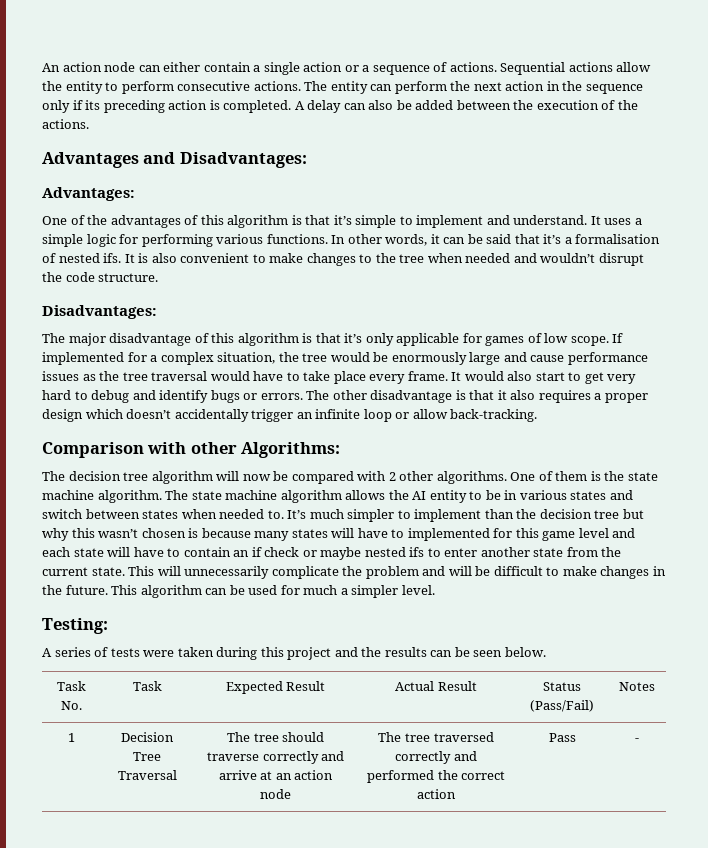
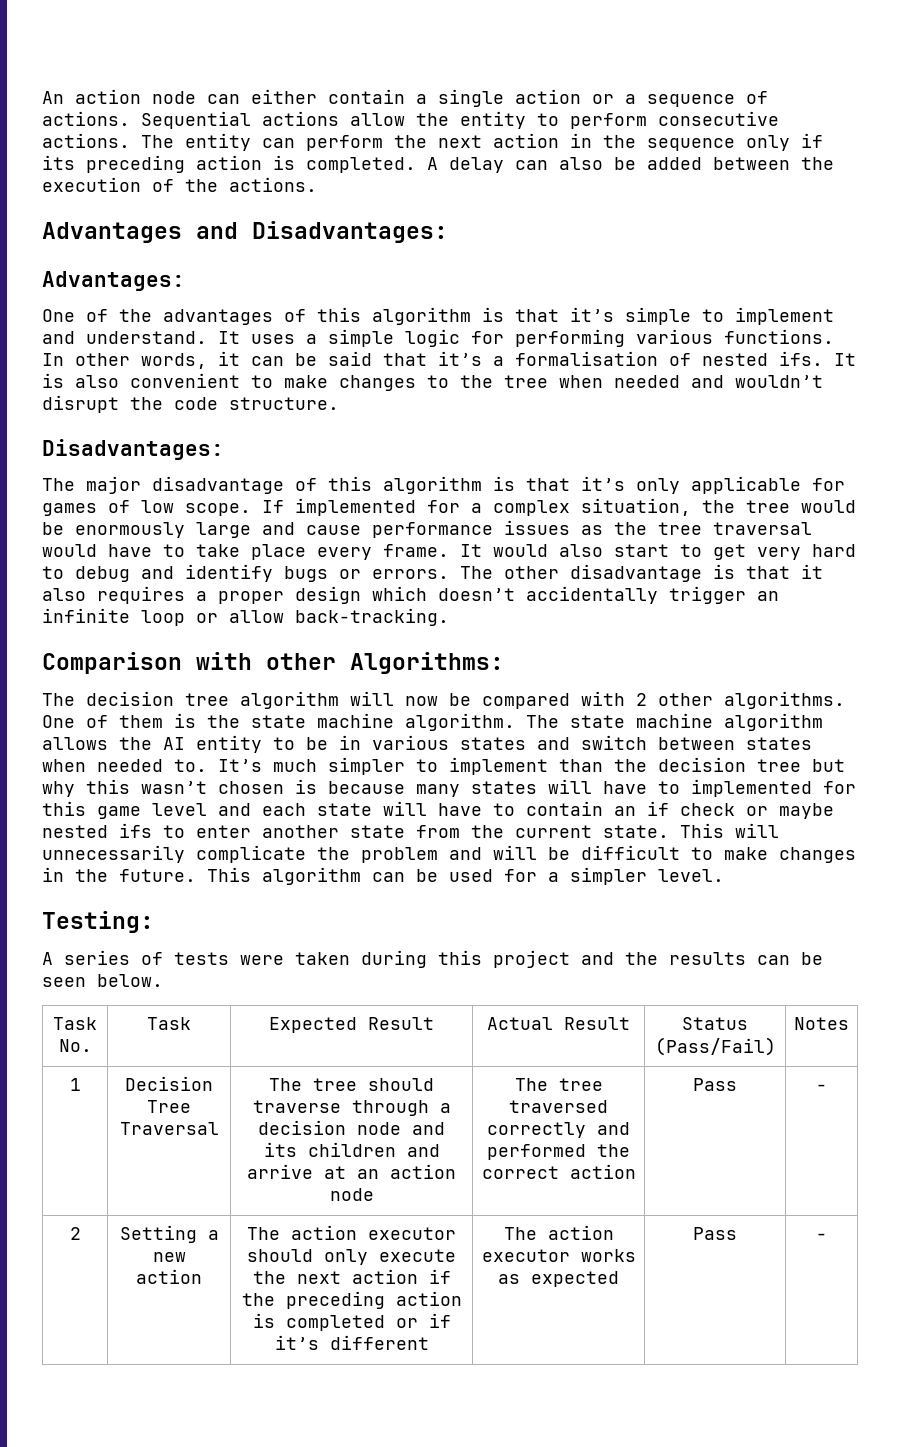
- This algorithm can be used for much a simpler level.
+ This algorithm can be used for a simpler level.
- 1 | Decision Tree Traversal | The tree should traverse correctly and arrive at an action node | The tree traversed correctly and performed the correct action | Pass | -
+ 1 | Decision Tree Traversal | The tree should traverse through a decision node and its children and arrive at an action node | The tree traversed correctly and performed the correct action | Pass | -
+ 2 | Setting a new action | The action executor should only execute the next action if the preceding action is completed or if it’s different | The action executor works as expected | Pass | -

